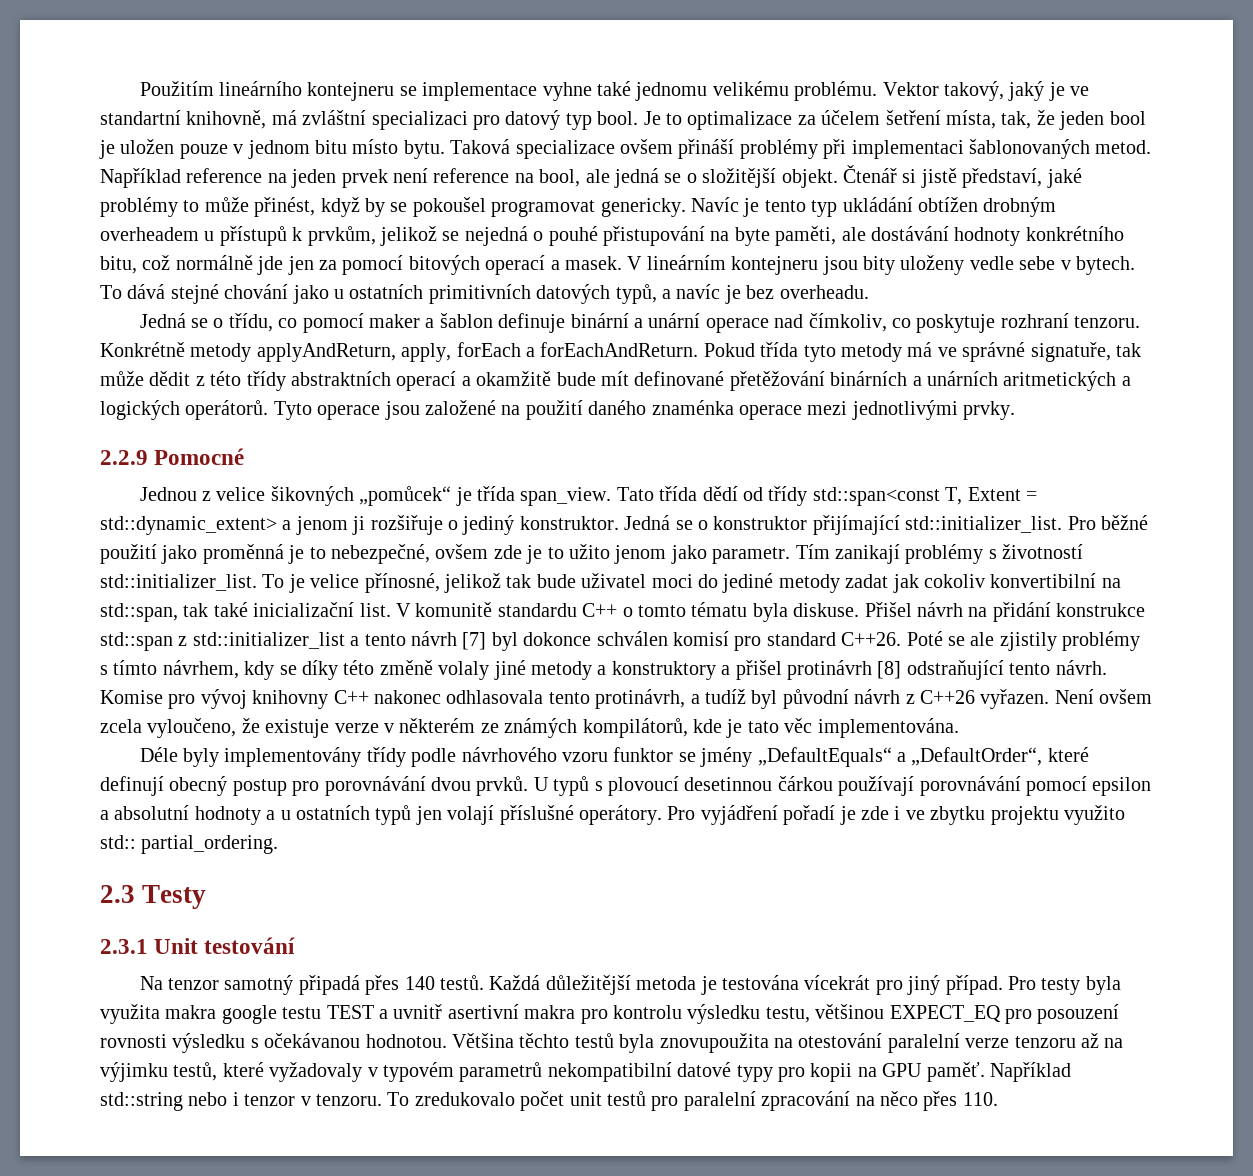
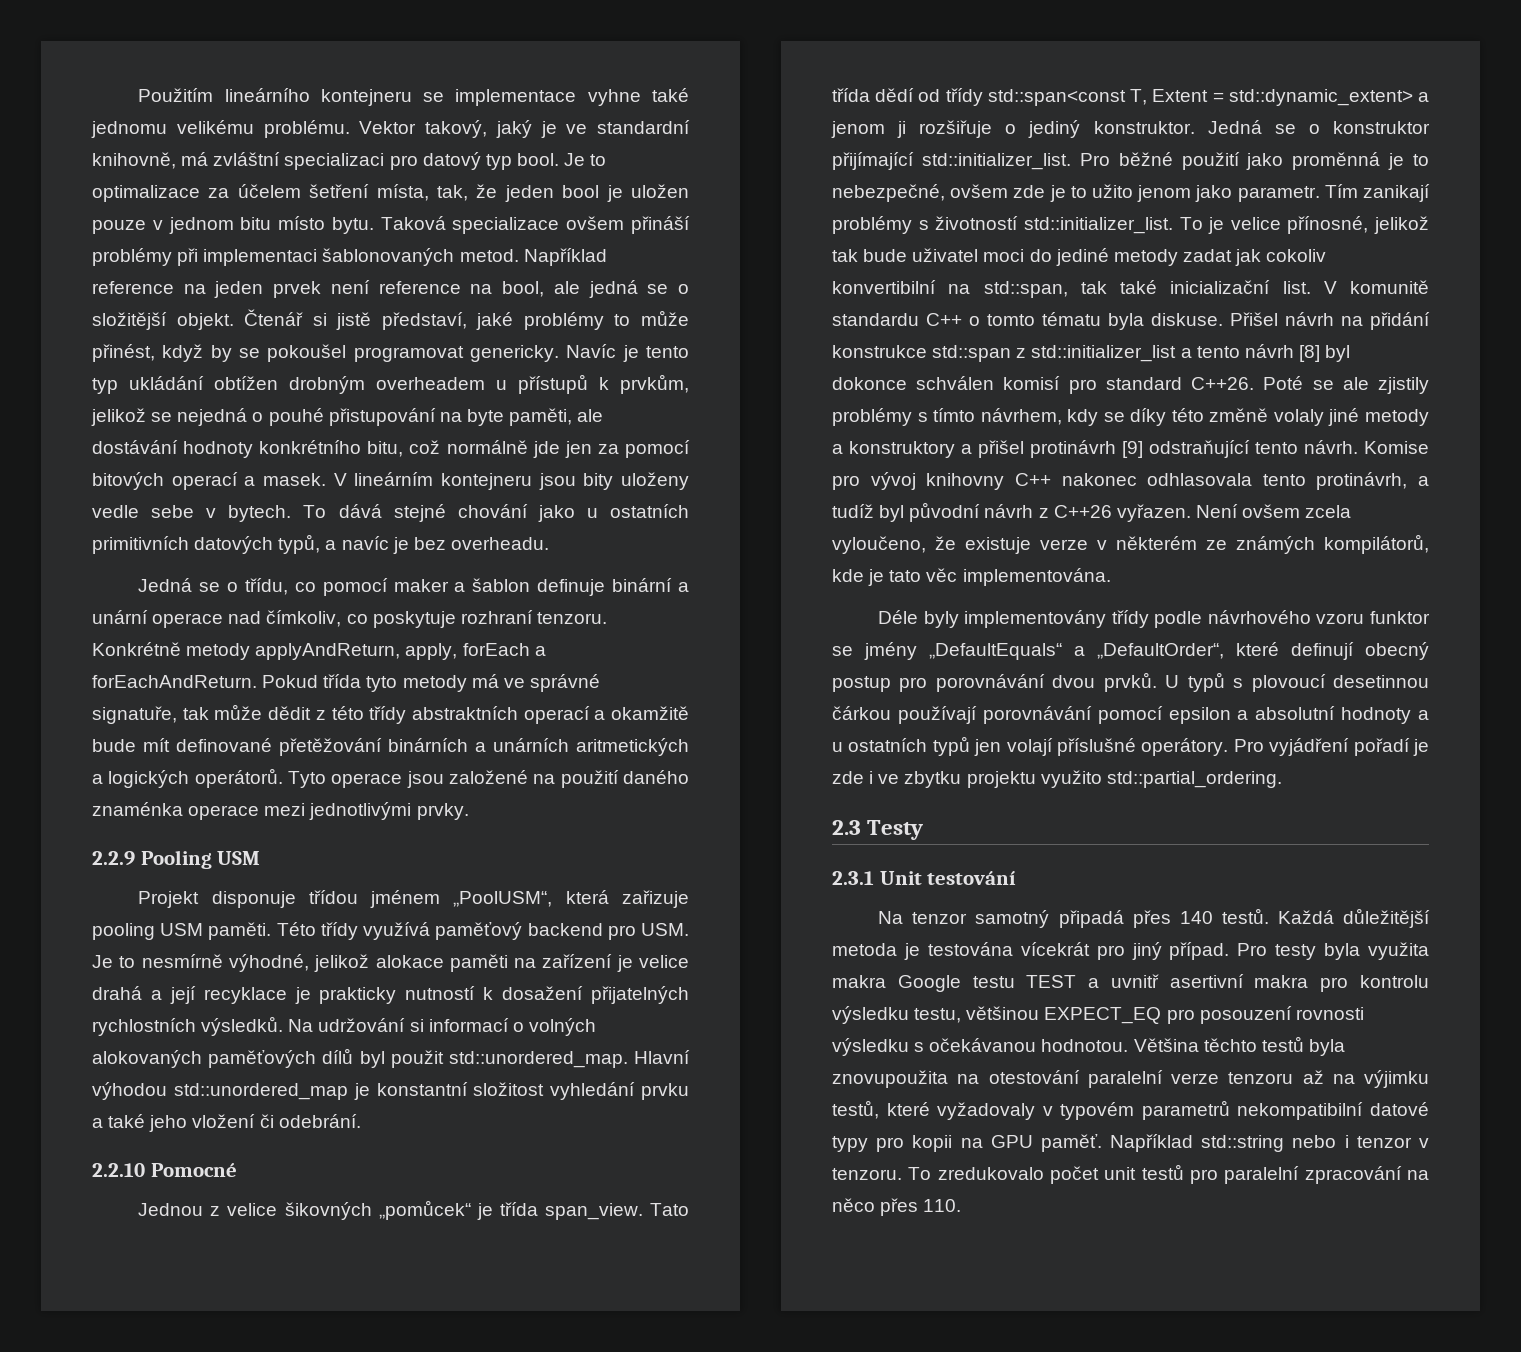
- Vektor takový, jaký je ve standartní knihovně, má zvláštní specializaci pro datový typ bool.
+ Vektor takový, jaký je ve standardní knihovně, má zvláštní specializaci pro datový typ bool.
- 2.2.9 Pomocné
+ 2.2.9 Pooling USM
+ Projekt disponuje třídou jménem „PoolUSM“, která zařizuje pooling USM paměti. Této třídy využívá paměťový backend pro USM. Je to nesmírně výhodné, jelikož alokace paměti na zařízení je velice drahá a její recyklace je prakticky nutností k dosažení přijatelných rychlostních výsledků. Na udržování si informací o volných alokovaných paměťových dílů byl použit std::unordered_map. Hlavní výhodou std::unordered_map je konstantní složitost vyhledání prvku a také jeho vložení či odebrání.
+ 2.2.10 Pomocné
- Přišel návrh na přidání konstrukce std::span z std::initializer_list a tento návrh [7] byl dokonce schválen komisí pro standard C++26.
+ Přišel návrh na přidání konstrukce std::span z std::initializer_list a tento návrh [8] byl dokonce schválen komisí pro standard C++26.
- Poté se ale zjistily problémy s tímto návrhem, kdy se díky této změně volaly jiné metody a konstruktory a přišel protinávrh [8] odstraňující tento návrh.
+ Poté se ale zjistily problémy s tímto návrhem, kdy se díky této změně volaly jiné metody a konstruktory a přišel protinávrh [9] odstraňující tento návrh.
- Pro vyjádření pořadí je zde i ve zbytku projektu využito std:: partial_ordering.
+ Pro vyjádření pořadí je zde i ve zbytku projektu využito std::partial_ordering.
- Pro testy byla využita makra google testu TEST a uvnitř asertivní makra pro kontrolu výsledku testu, většinou EXPECT_EQ pro posouzení rovnosti výsledku s očekávanou hodnotou.
+ Pro testy byla využita makra Google testu TEST a uvnitř asertivní makra pro kontrolu výsledku testu, většinou EXPECT_EQ pro posouzení rovnosti výsledku s očekávanou hodnotou.

